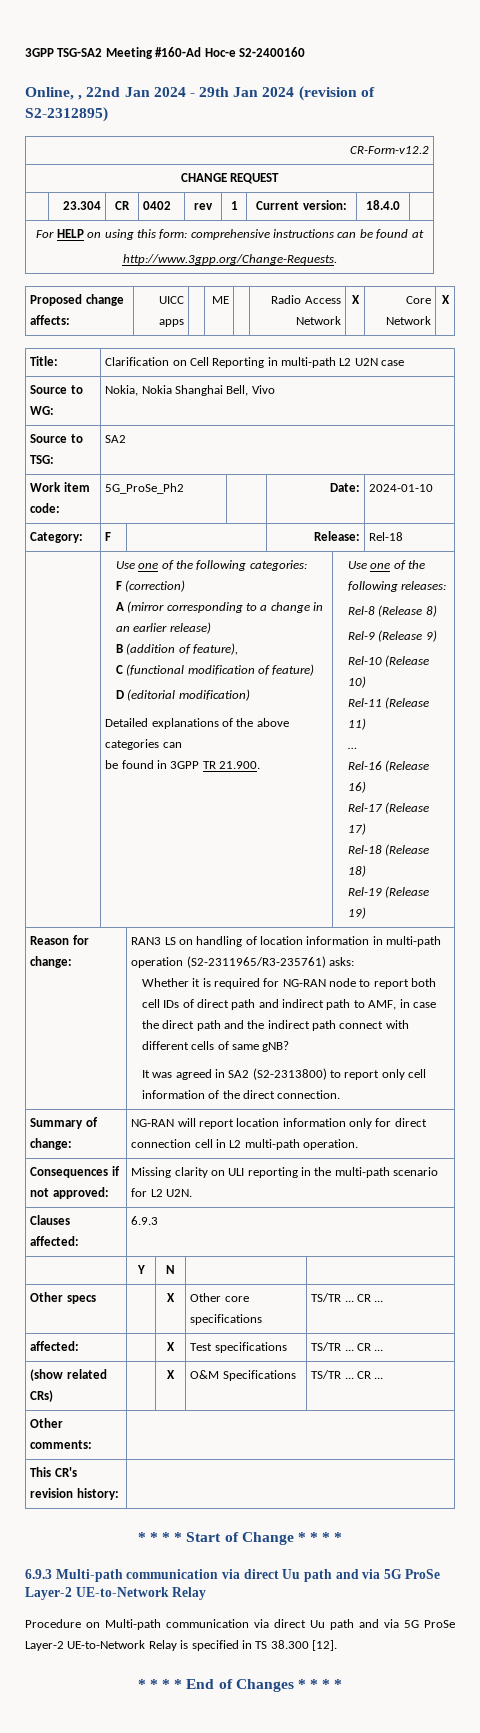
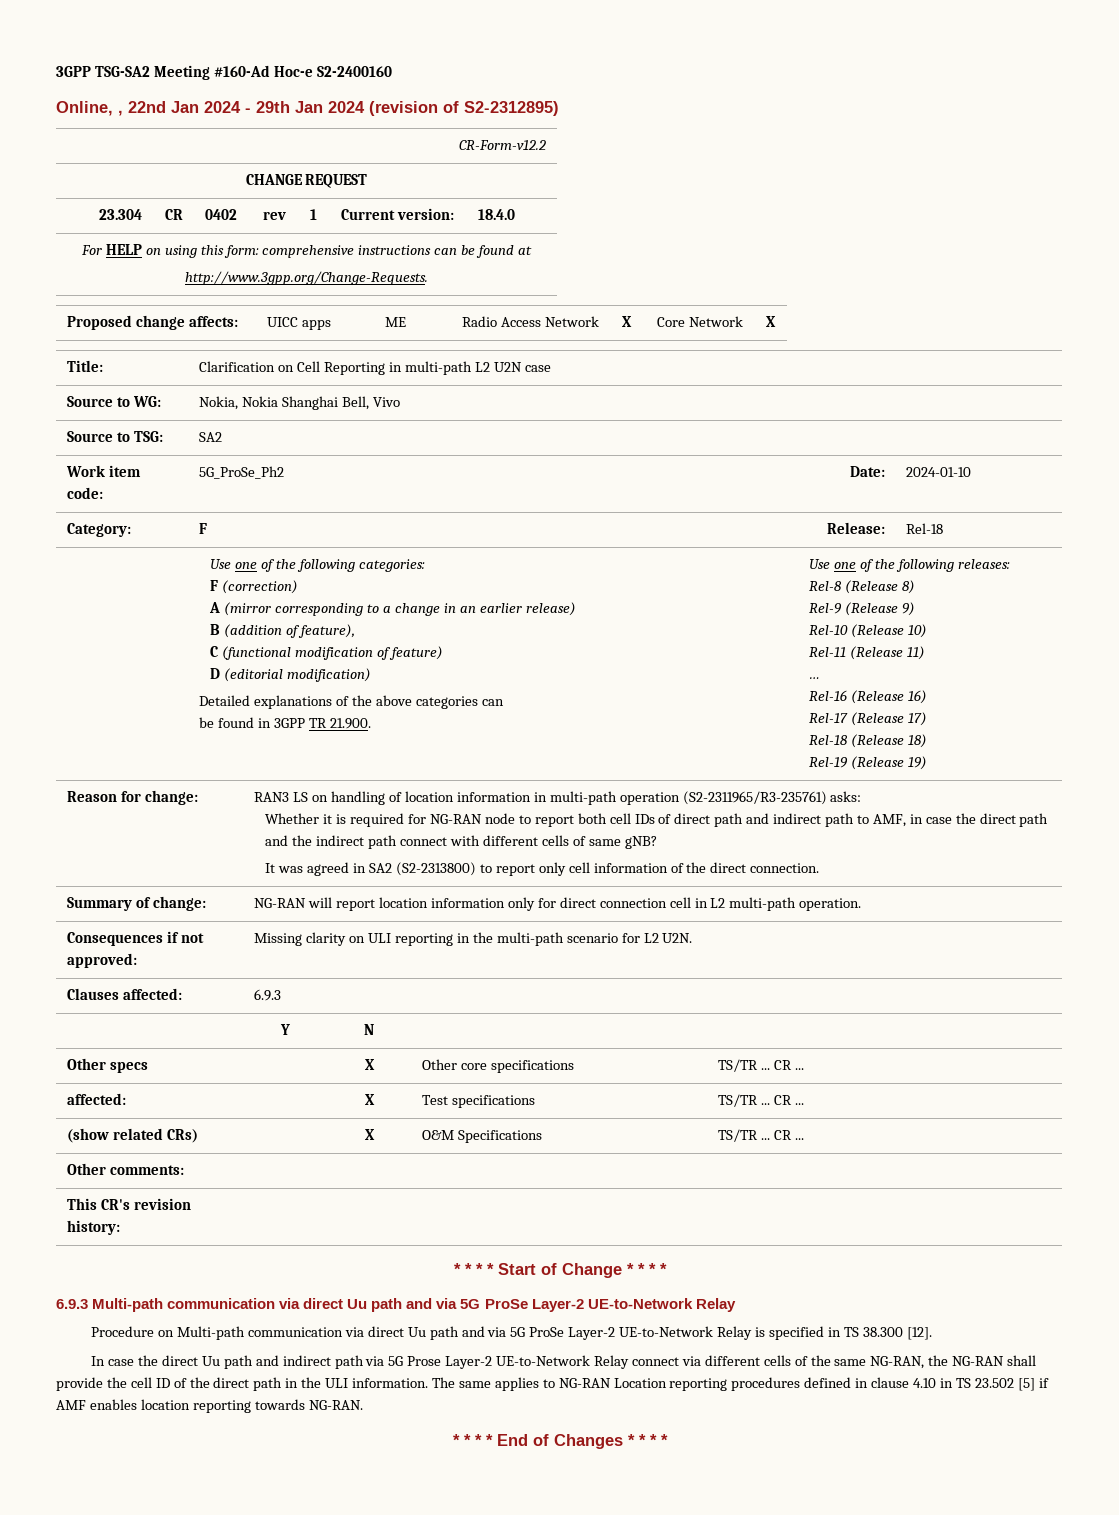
+ In case the direct Uu path and indirect path via 5G Prose Layer-2 UE-to-Network Relay connect via different cells of the same NG-RAN, the NG-RAN shall provide the cell ID of the direct path in the ULI information. The same applies to NG-RAN Location reporting procedures defined in clause 4.10 in TS 23.502 [5] if AMF enables location reporting towards NG-RAN.

